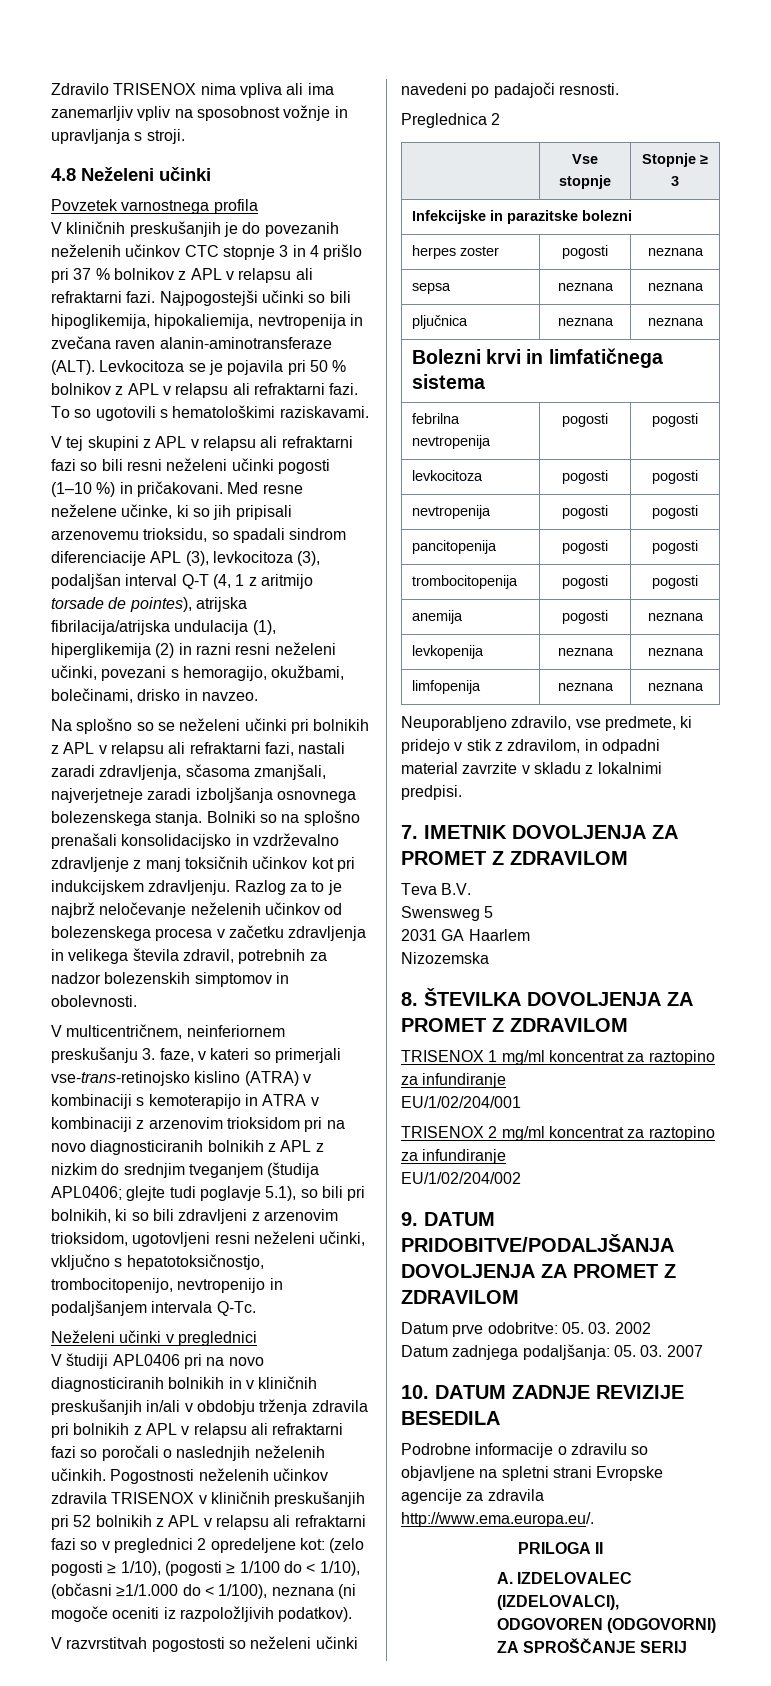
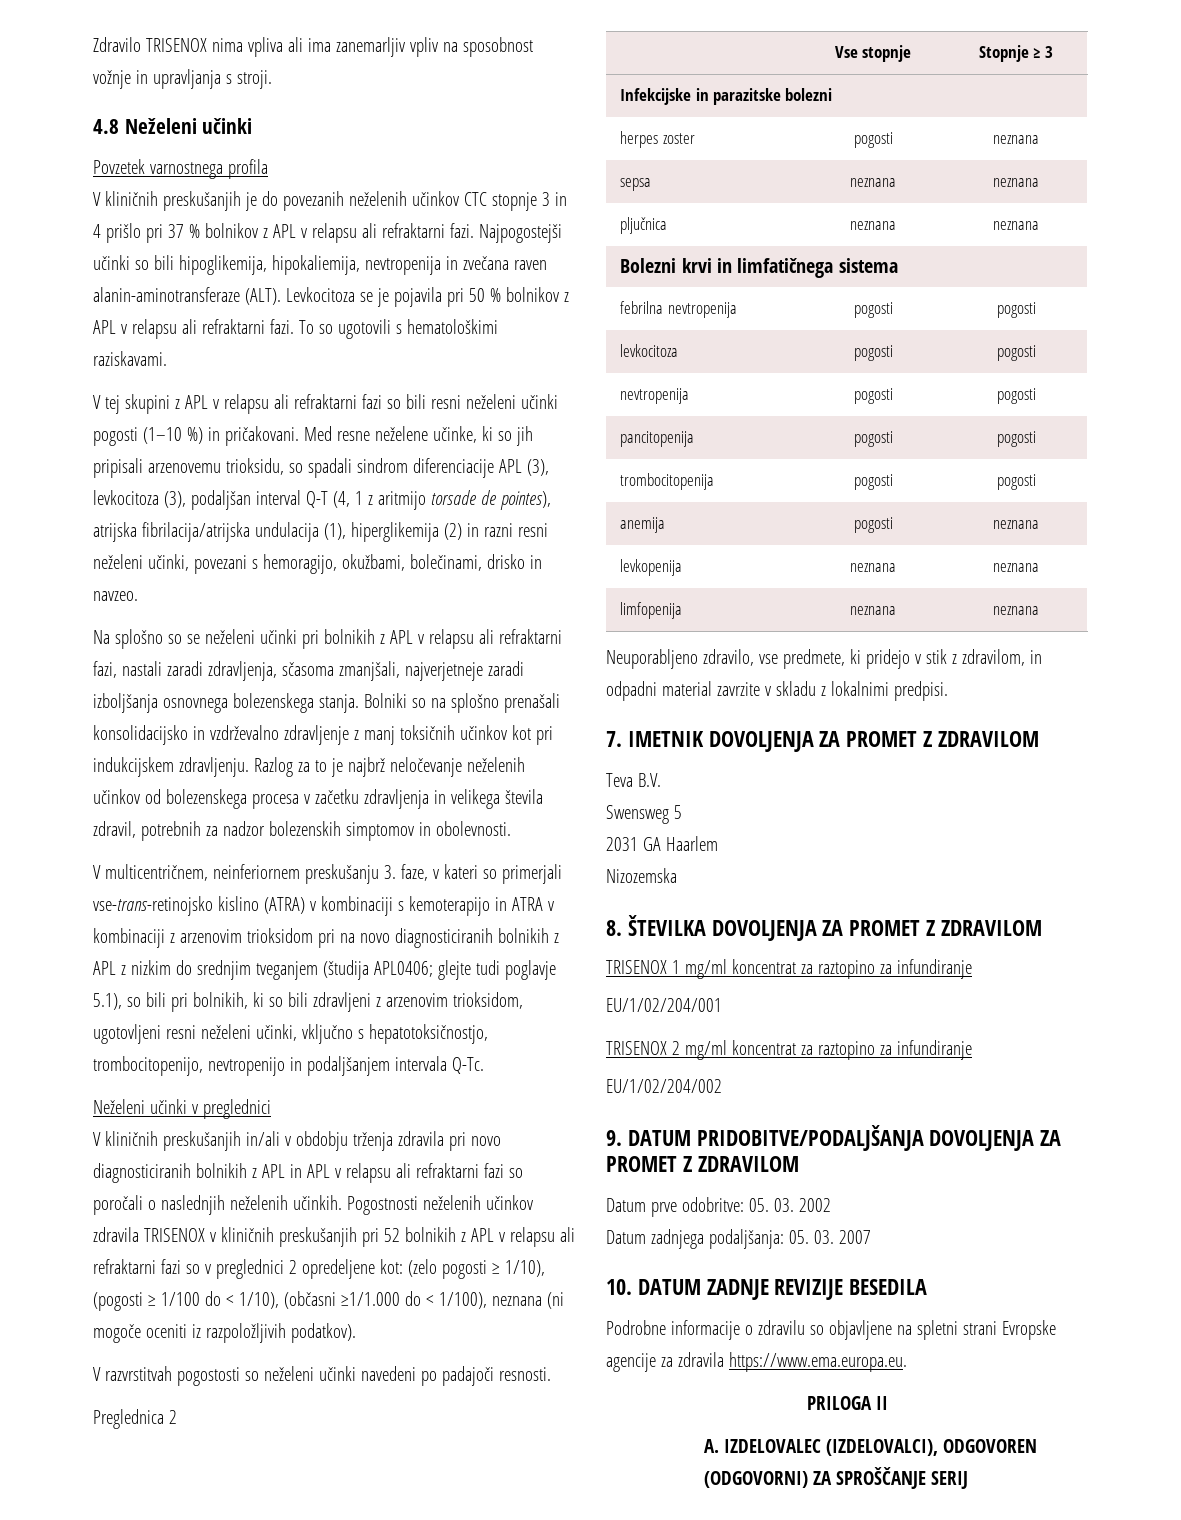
- V študiji APL0406 pri na novo diagnosticiranih bolnikih in v kliničnih preskušanjih in/ali v obdobju trženja zdravila pri bolnikih z APL v relapsu ali refraktarni fazi so poročali o naslednjih neželenih učinkih.
+ V kliničnih preskušanjih in/ali v obdobju trženja zdravila pri novo diagnosticiranih bolnikih z APL in APL v relapsu ali refraktarni fazi so poročali o naslednjih neželenih učinkih.
- Podrobne informacije o zdravilu so objavljene na spletni strani Evropske agencije za zdravila http://www.ema.europa.eu/.
+ Podrobne informacije o zdravilu so objavljene na spletni strani Evropske agencije za zdravila https://www.ema.europa.eu.

